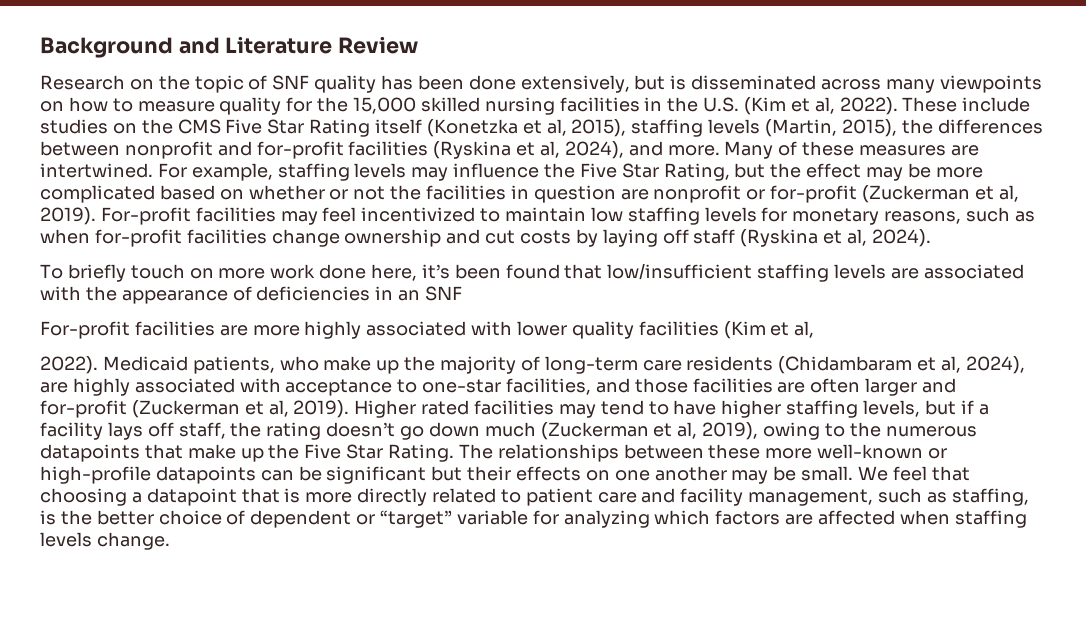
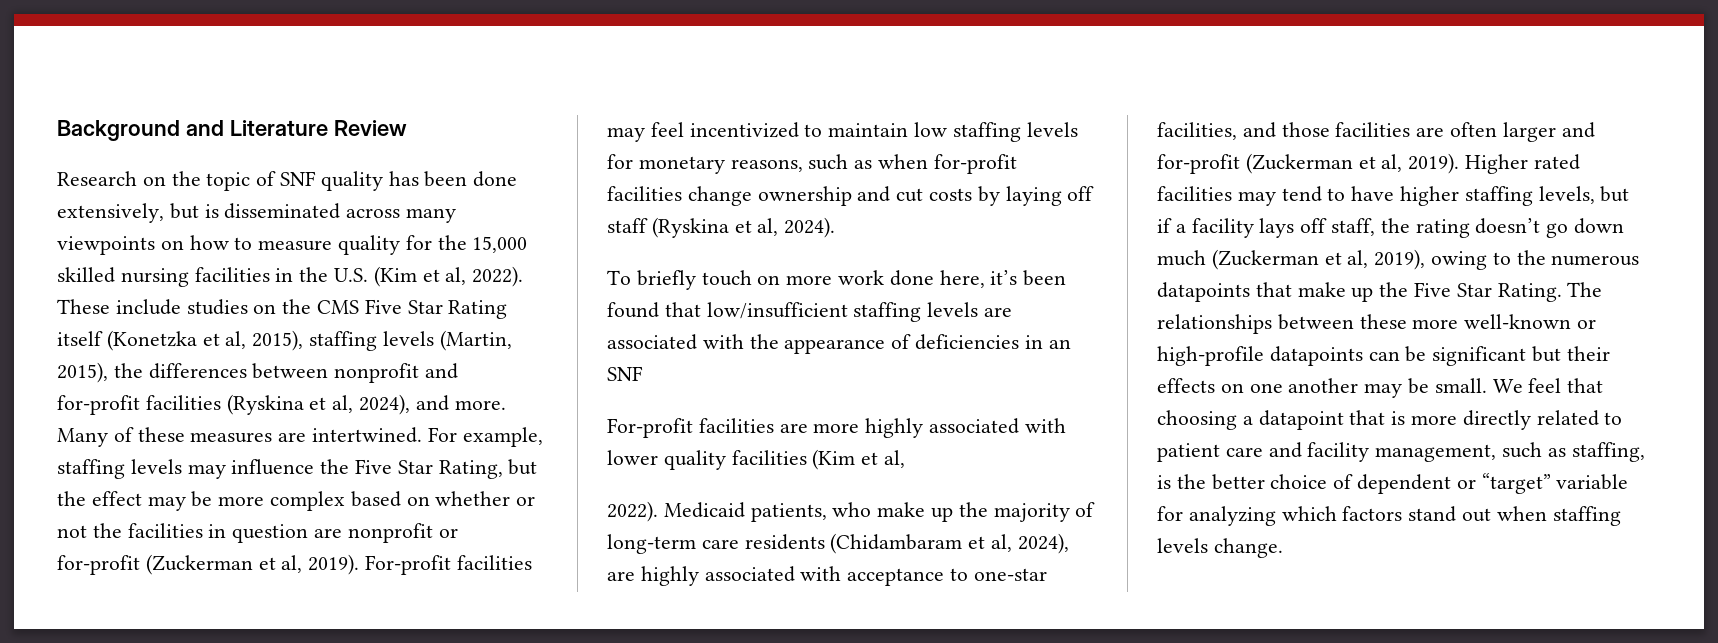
- For example, staffing levels may influence the Five Star Rating, but the effect may be more complicated based on whether or not the facilities in question are nonprofit or for-profit (Zuckerman et al, 2019).
+ For example, staffing levels may influence the Five Star Rating, but the effect may be more complex based on whether or not the facilities in question are nonprofit or for-profit (Zuckerman et al, 2019).
- We feel that choosing a datapoint that is more directly related to patient care and facility management, such as staffing, is the better choice of dependent or “target” variable for analyzing which factors are affected when staffing levels change.
+ We feel that choosing a datapoint that is more directly related to patient care and facility management, such as staffing, is the better choice of dependent or “target” variable for analyzing which factors stand out when staffing levels change.

